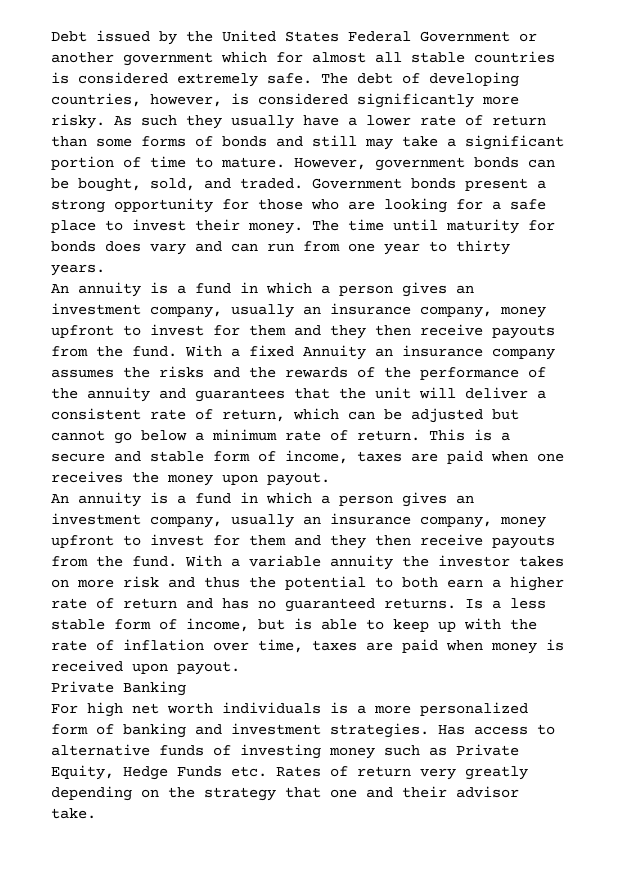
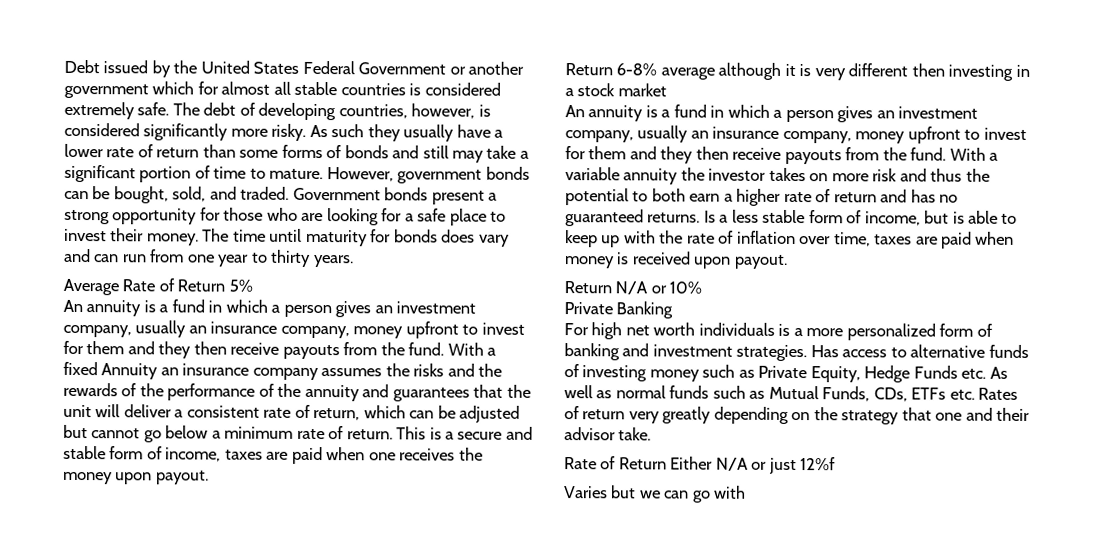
+ Average Rate of Return 5%
+ Return 6-8% average although it is very different then investing in a stock market
+ Return N/A or 10%
- Has access to alternative funds of investing money such as Private Equity, Hedge Funds etc. Rates of return very greatly depending on the strategy that one and their advisor take.
+ Has access to alternative funds of investing money such as Private Equity, Hedge Funds etc. As well as normal funds such as Mutual Funds, CDs, ETFs etc. Rates of return very greatly depending on the strategy that one and their advisor take.
+ Rate of Return Either N/A or just 12%f
+ Varies but we can go with

